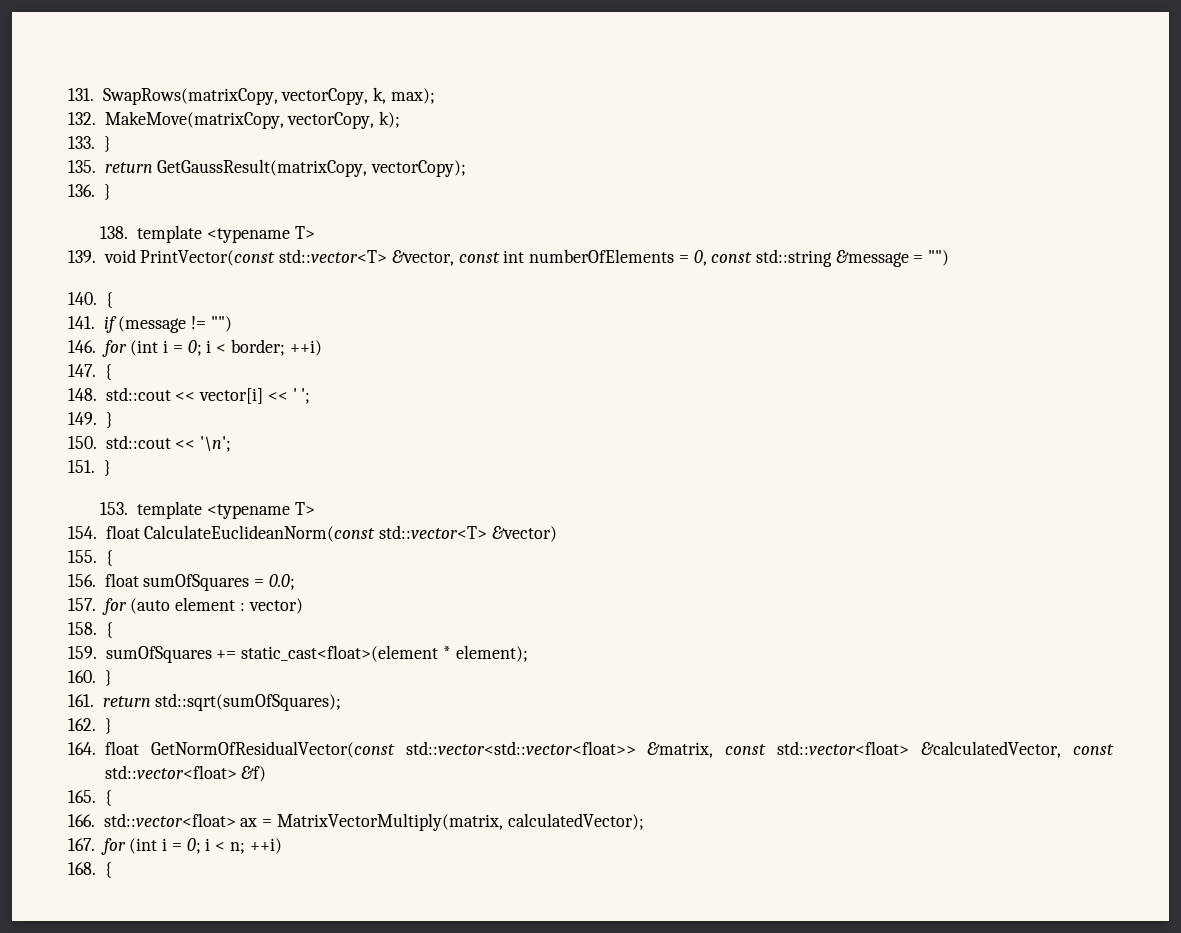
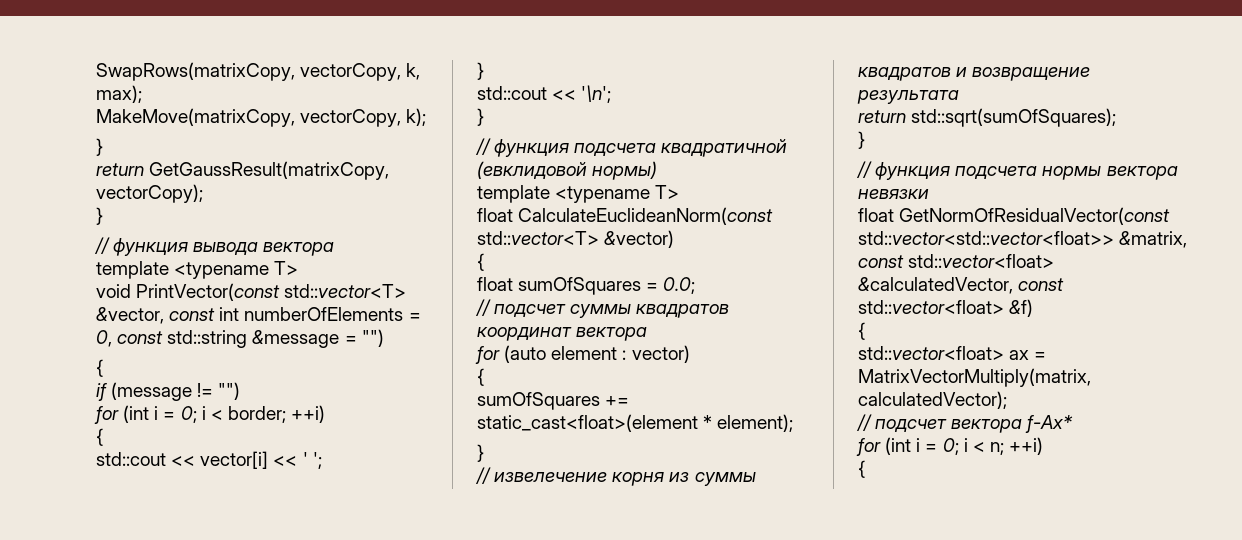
- 131. SwapRows(matrixCopy, vectorCopy, k, max);
+ SwapRows(matrixCopy, vectorCopy, k, max);
- 132. MakeMove(matrixCopy, vectorCopy, k);
- 133. }
- 135. return GetGaussResult(matrixCopy, vectorCopy);
- 136. }
- 138. template <typename T>
- 139. void PrintVector(const std::vector<T> &vector, const int numberOfElements = 0, const std::string &message = "")
- 140. {
- 141. if (message != "")
+ MakeMove(matrixCopy, vectorCopy, k);
+ }
+ return GetGaussResult(matrixCopy, vectorCopy);
+ }
+ // функция вывода вектора
+ template <typename T>
+ void PrintVector(const std::vector<T> &vector, const int numberOfElements = 0, const std::string &message = "")
+ {
+ if (message != "")
- 146. for (int i = 0; i < border; ++i)
- 147. {
- 148. std::cout << vector[i] << ' ';
- 149. }
- 150. std::cout << '\n';
- 151. }
- 153. template <typename T>
- 154. float CalculateEuclideanNorm(const std::vector<T> &vector)
- 155. {
- 156. float sumOfSquares = 0.0;
+ for (int i = 0; i < border; ++i)
+ {
+ std::cout << vector[i] << ' ';
+ }
+ std::cout << '\n';
+ }
+ // функция подсчета квадратичной (евклидовой нормы)
+ template <typename T>
+ float CalculateEuclideanNorm(const std::vector<T> &vector)
+ {
+ float sumOfSquares = 0.0;
- 157. for (auto element : vector)
- 158. {
- 159. sumOfSquares += static_cast<float>(element * element);
- 160. }
- 161. return std::sqrt(sumOfSquares);
- 162. }
- 164. float GetNormOfResidualVector(const std::vector<std::vector<float>> &matrix, const std::vector<float> &calculatedVector, const std::vector<float> &f)
- 165. {
- 166. std::vector<float> ax = MatrixVectorMultiply(matrix, calculatedVector);
+ // подсчет суммы квадратов координат вектора
+ for (auto element : vector)
+ {
+ sumOfSquares += static_cast<float>(element * element);
+ }
+ // извелечение корня из суммы квадратов и возвращение результата
+ return std::sqrt(sumOfSquares);
+ }
+ // функция подсчета нормы вектора невязки
+ float GetNormOfResidualVector(const std::vector<std::vector<float>> &matrix, const std::vector<float> &calculatedVector, const std::vector<float> &f)
+ {
+ std::vector<float> ax = MatrixVectorMultiply(matrix, calculatedVector);
- 167. for (int i = 0; i < n; ++i)
- 168. {
+ // подсчет вектора f-Ax*
+ for (int i = 0; i < n; ++i)
+ {

